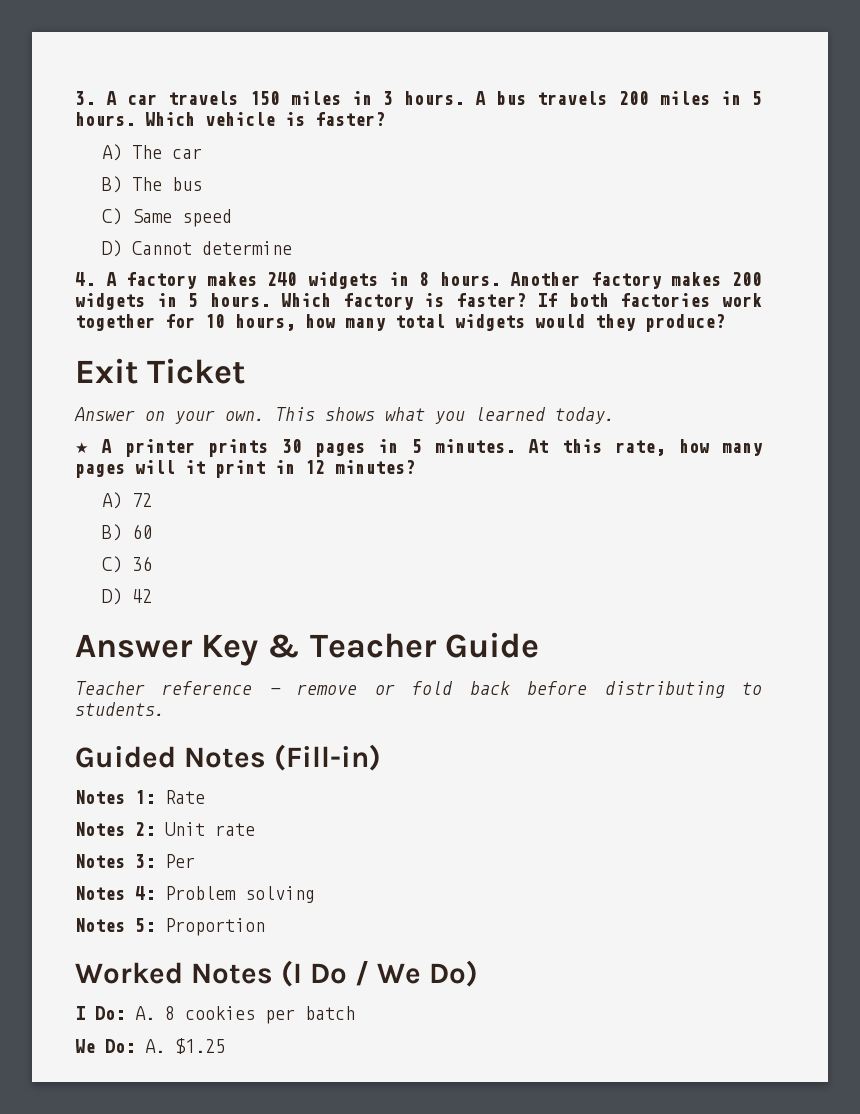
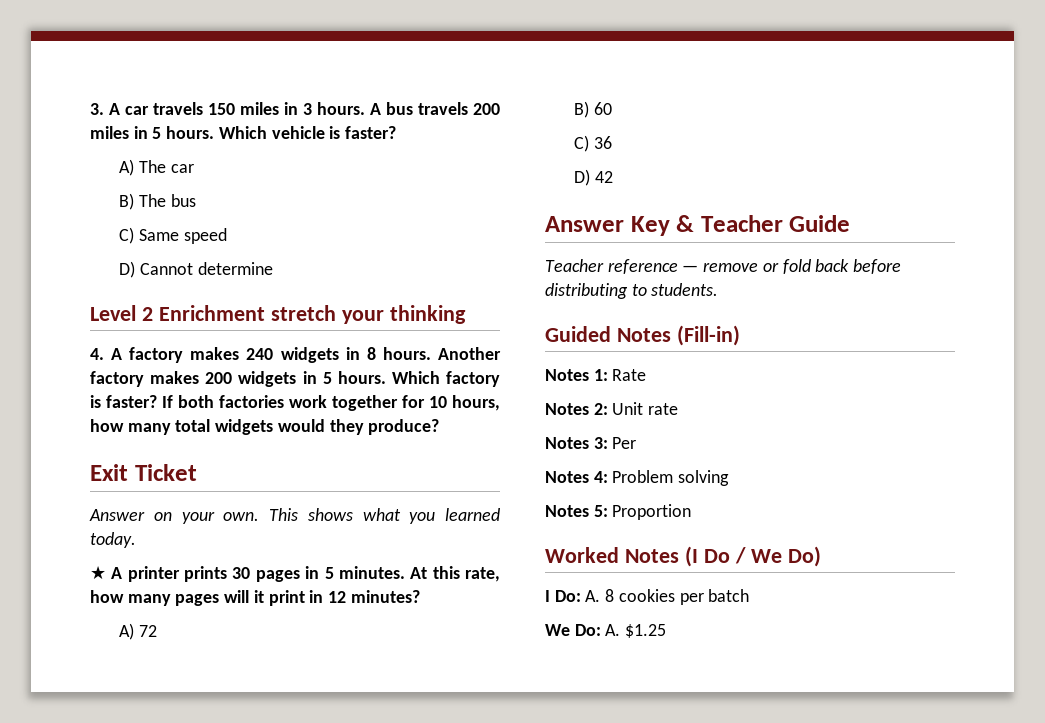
+ Level 2 Enrichment stretch your thinking

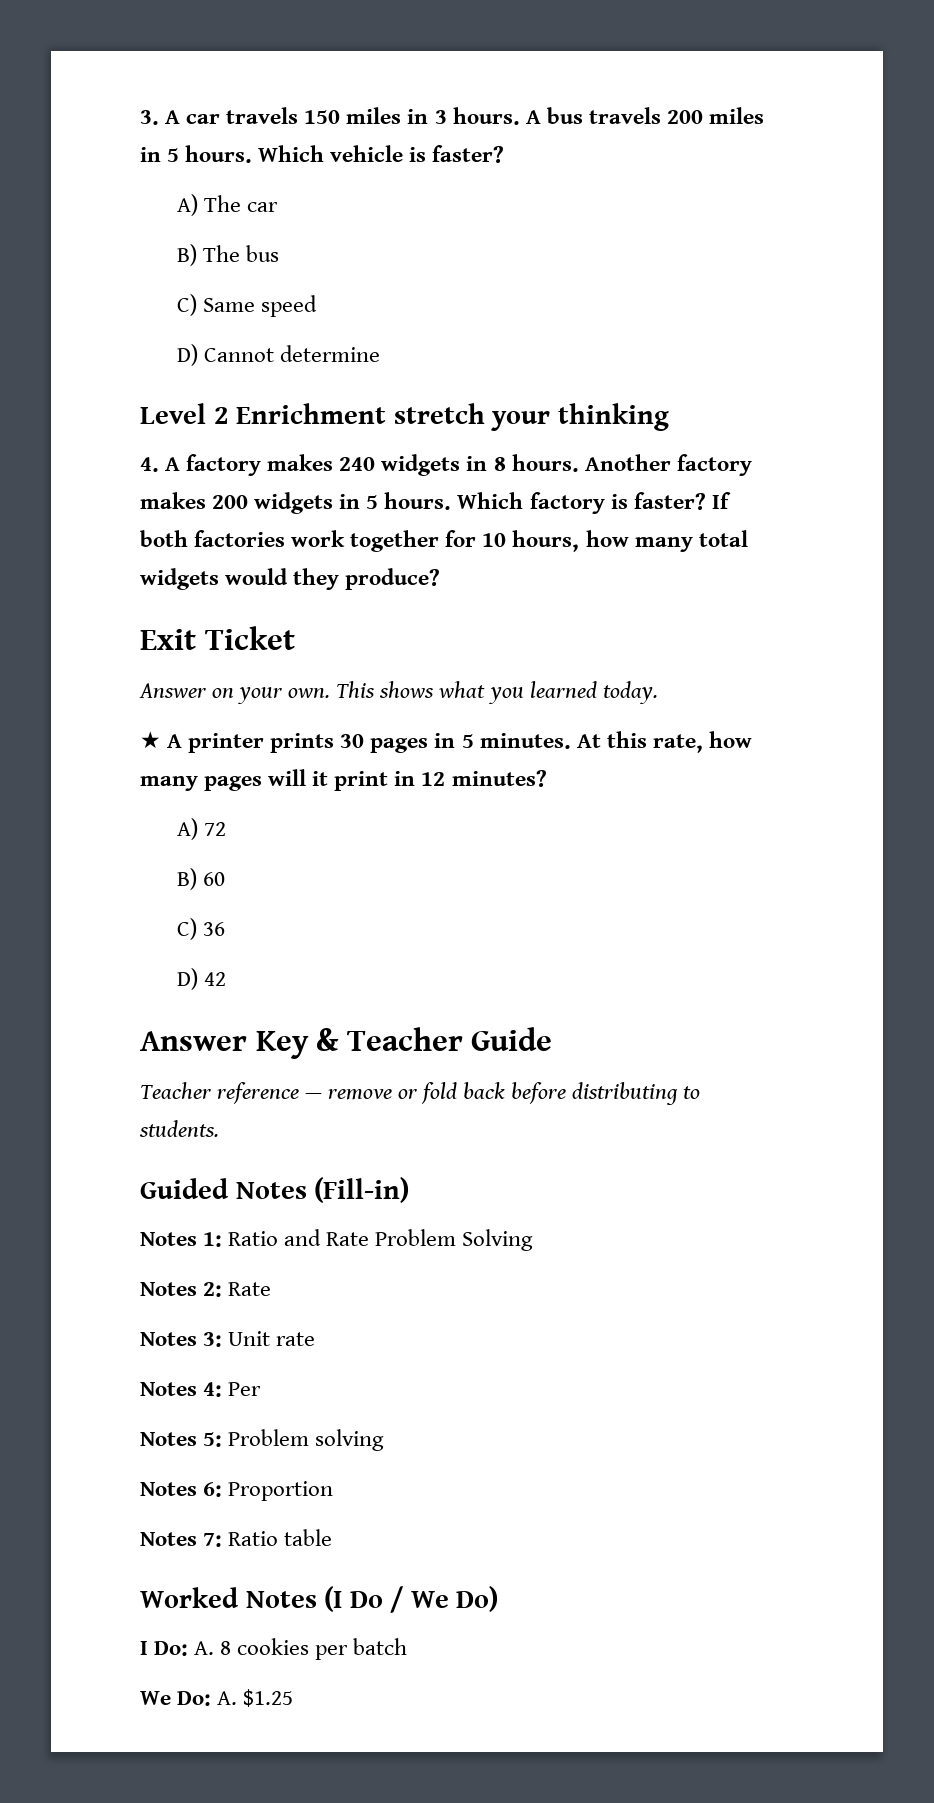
- Notes 1: Rate
+ Notes 1: Ratio and Rate Problem Solving
+ Notes 2: Rate
- Notes 2: Unit rate
+ Notes 3: Unit rate
- Notes 3: Per
+ Notes 4: Per
- Notes 4: Problem solving
+ Notes 5: Problem solving
- Notes 5: Proportion
+ Notes 6: Proportion
+ Notes 7: Ratio table

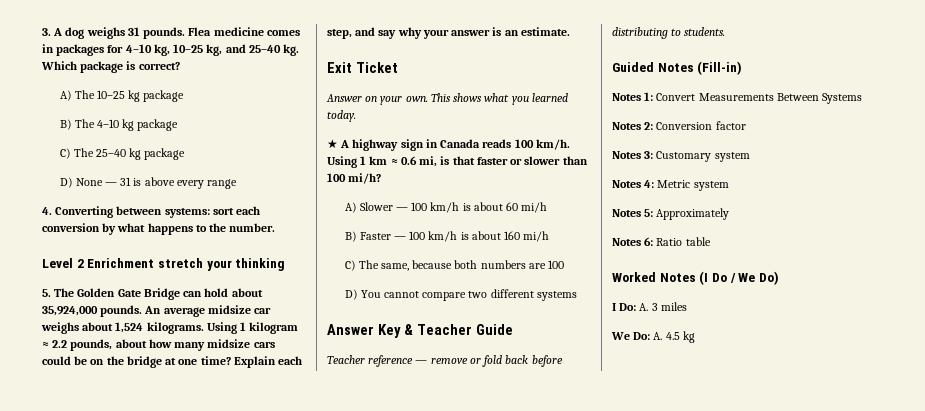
- 3. A car travels 150 miles in 3 hours. A bus travels 200 miles in 5 hours. Which vehicle is faster?
+ 3. A dog weighs 31 pounds. Flea medicine comes in packages for 4–10 kg, 10–25 kg, and 25–40 kg. Which package is correct?
- A) The car
+ A) The 10–25 kg package
- B) The bus
- C) Same speed
- D) Cannot determine
+ B) The 4–10 kg package
+ C) The 25–40 kg package
+ D) None — 31 is above every range
+ 4. Converting between systems: sort each conversion by what happens to the number.
- 4. A factory makes 240 widgets in 8 hours. Another factory makes 200 widgets in 5 hours. Which factory is faster? If both factories work together for 10 hours, how many total widgets would they produce?
+ 5. The Golden Gate Bridge can hold about 35,924,000 pounds. An average midsize car weighs about 1,524 kilograms. Using 1 kilogram ≈ 2.2 pounds, about how many midsize cars could be on the bridge at one time? Explain each step, and say why your answer is an estimate.
- ★ A printer prints 30 pages in 5 minutes. At this rate, how many pages will it print in 12 minutes?
- A) 72
- B) 60
- C) 36
- D) 42
+ ★ A highway sign in Canada reads 100 km/h. Using 1 km ≈ 0.6 mi, is that faster or slower than 100 mi/h?
+ A) Slower — 100 km/h is about 60 mi/h
+ B) Faster — 100 km/h is about 160 mi/h
+ C) The same, because both numbers are 100
+ D) You cannot compare two different systems
- Notes 1: Ratio and Rate Problem Solving
+ Notes 1: Convert Measurements Between Systems
- Notes 2: Rate
+ Notes 2: Conversion factor
- Notes 3: Unit rate
+ Notes 3: Customary system
- Notes 4: Per
+ Notes 4: Metric system
- Notes 5: Problem solving
+ Notes 5: Approximately
- Notes 6: Proportion
- Notes 7: Ratio table
+ Notes 6: Ratio table
- I Do: A. 8 cookies per batch
+ I Do: A. 3 miles
- We Do: A. $1.25
+ We Do: A. 4.5 kg

